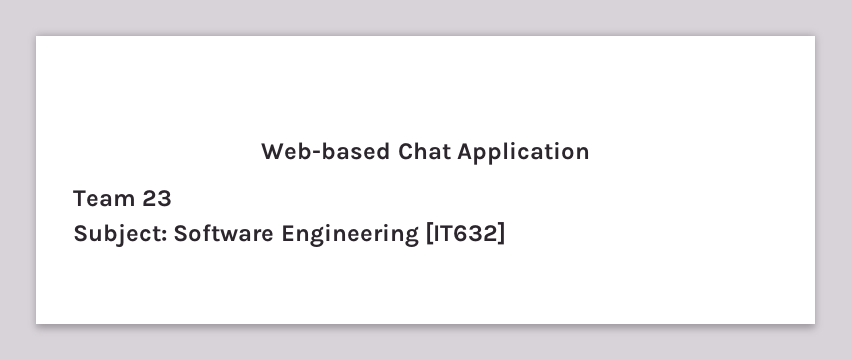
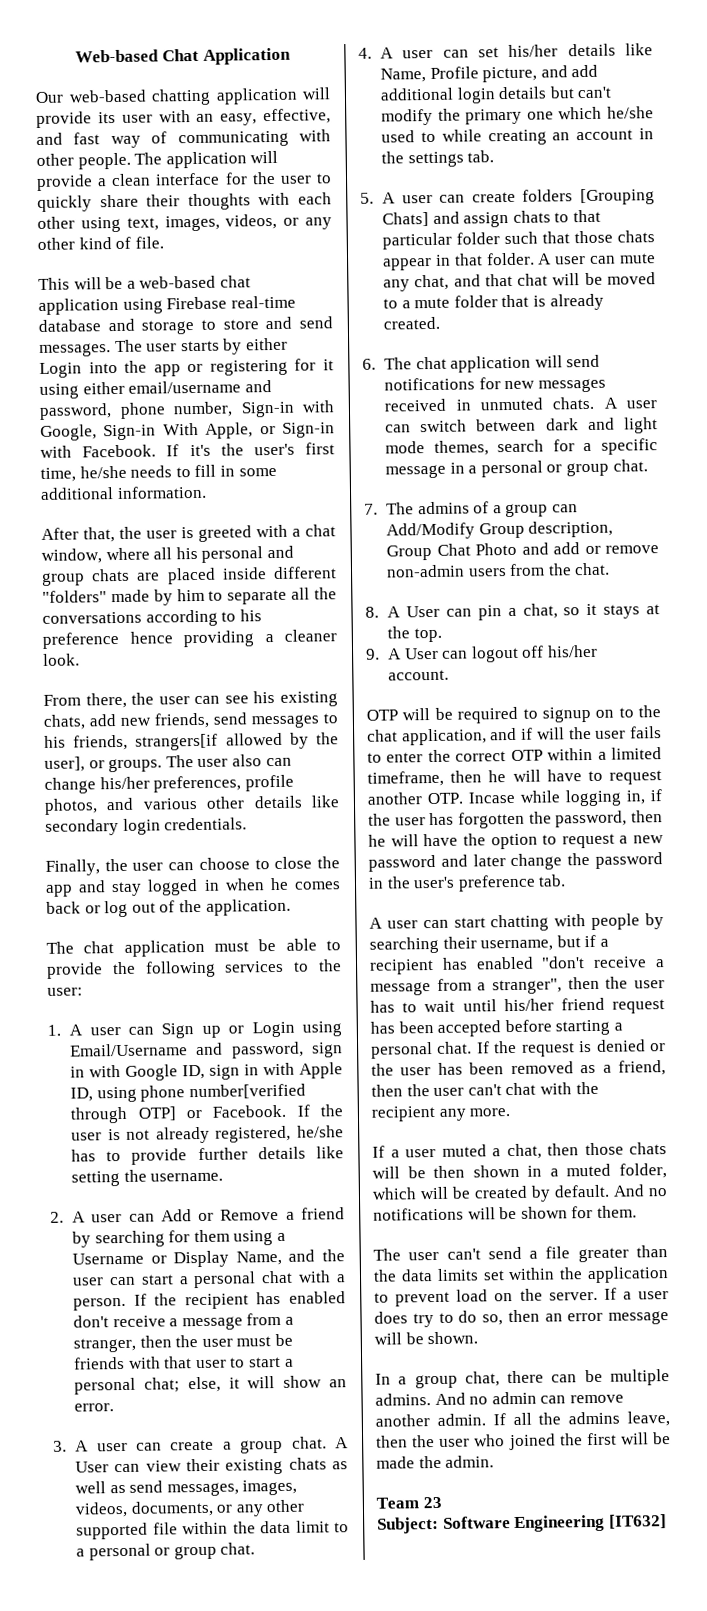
+ Our web-based chatting application will provide its user with an easy, effective, and fast way of communicating with other people. The application will provide a clean interface for the user to quickly share their thoughts with each other using text, images, videos, or any other kind of file.
+ This will be a web-based chat application using Firebase real-time database and storage to store and send messages. The user starts by either Login into the app or registering for it using either email/username and password, phone number, Sign-in with Google, Sign-in With Apple, or Sign-in with Facebook. If it's the user's first time, he/she needs to fill in some additional information.
+ After that, the user is greeted with a chat window, where all his personal and group chats are placed inside different "folders" made by him to separate all the conversations according to his preference hence providing a cleaner look.
+ From there, the user can see his existing chats, add new friends, send messages to his friends, strangers[if allowed by the user], or groups. The user also can change his/her preferences, profile photos, and various other details like secondary login credentials.
+ Finally, the user can choose to close the app and stay logged in when he comes back or log out of the application.
+ The chat application must be able to provide the following services to the user:
+ 1. A user can Sign up or Login using Email/Username and password, sign in with Google ID, sign in with Apple ID, using phone number[verified through OTP] or Facebook. If the user is not already registered, he/she has to provide further details like setting the username.
+ 2. A user can Add or Remove a friend by searching for them using a Username or Display Name, and the user can start a personal chat with a person. If the recipient has enabled don't receive a message from a stranger, then the user must be friends with that user to start a personal chat; else, it will show an error.
+ 3. A user can create a group chat. A User can view their existing chats as well as send messages, images, videos, documents, or any other supported file within the data limit to a personal or group chat.
+ 4. A user can set his/her details like Name, Profile picture, and add additional login details but can't modify the primary one which he/she used to while creating an account in the settings tab.
+ 5. A user can create folders [Grouping Chats] and assign chats to that particular folder such that those chats appear in that folder. A user can mute any chat, and that chat will be moved to a mute folder that is already created.
+ 6. The chat application will send notifications for new messages received in unmuted chats. A user can switch between dark and light mode themes, search for a specific message in a personal or group chat.
+ 7. The admins of a group can Add/Modify Group description, Group Chat Photo and add or remove non-admin users from the chat.
+ 8. A User can pin a chat, so it stays at the top.
+ 9. A User can logout off his/her account.
+ OTP will be required to signup on to the chat application, and if will the user fails to enter the correct OTP within a limited timeframe, then he will have to request another OTP. Incase while logging in, if the user has forgotten the password, then he will have the option to request a new password and later change the password in the user's preference tab.
+ A user can start chatting with people by searching their username, but if a recipient has enabled "don't receive a message from a stranger", then the user has to wait until his/her friend request has been accepted before starting a personal chat. If the request is denied or the user has been removed as a friend, then the user can't chat with the recipient any more.
+ If a user muted a chat, then those chats will be then shown in a muted folder, which will be created by default. And no notifications will be shown for them.
+ The user can't send a file greater than the data limits set within the application to prevent load on the server. If a user does try to do so, then an error message will be shown.
+ In a group chat, there can be multiple admins. And no admin can remove another admin. If all the admins leave, then the user who joined the first will be made the admin.

